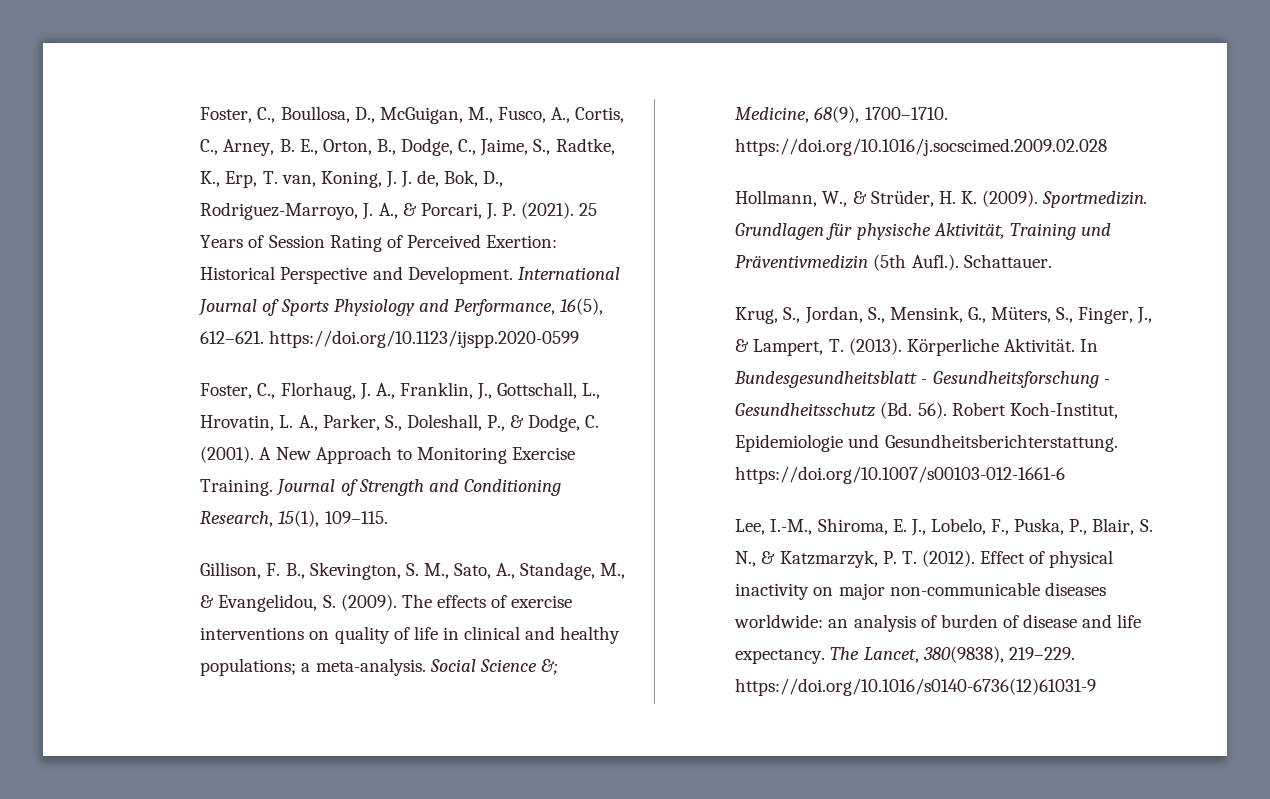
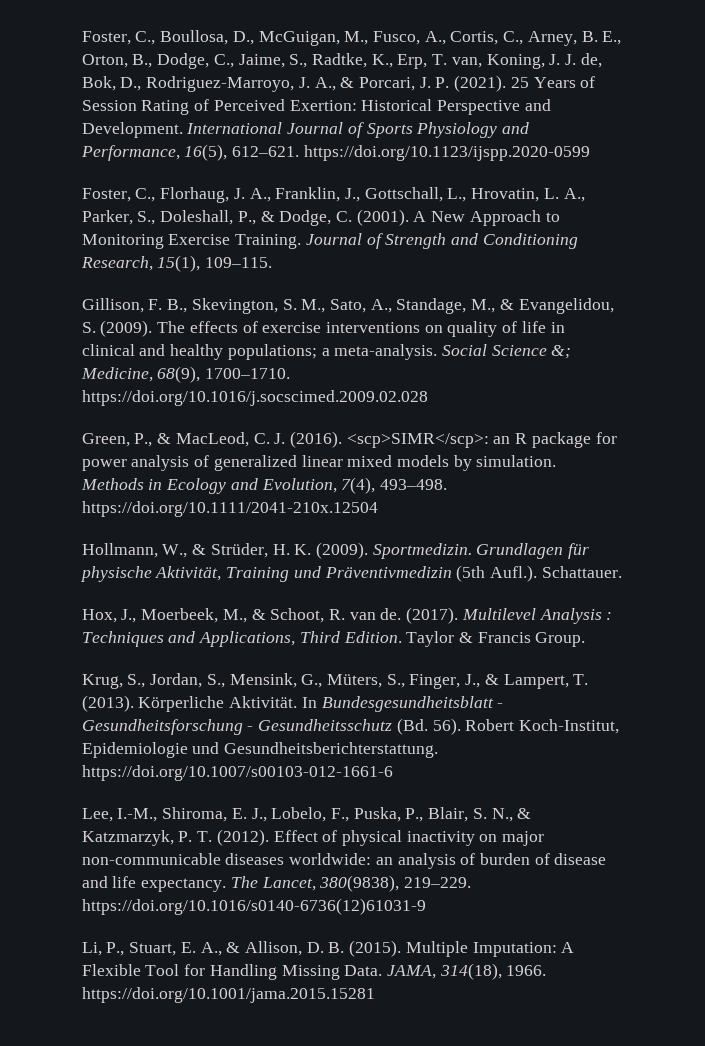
+ Green, P., & MacLeod, C. J. (2016). <scp>SIMR</scp>: an R package for power analysis of generalized linear mixed models by simulation. Methods in Ecology and Evolution, 7(4), 493–498. https://doi.org/10.1111/2041-210x.12504
+ Hox, J., Moerbeek, M., & Schoot, R. van de. (2017). Multilevel Analysis : Techniques and Applications, Third Edition. Taylor & Francis Group.
+ Li, P., Stuart, E. A., & Allison, D. B. (2015). Multiple Imputation: A Flexible Tool for Handling Missing Data. JAMA, 314(18), 1966. https://doi.org/10.1001/jama.2015.15281

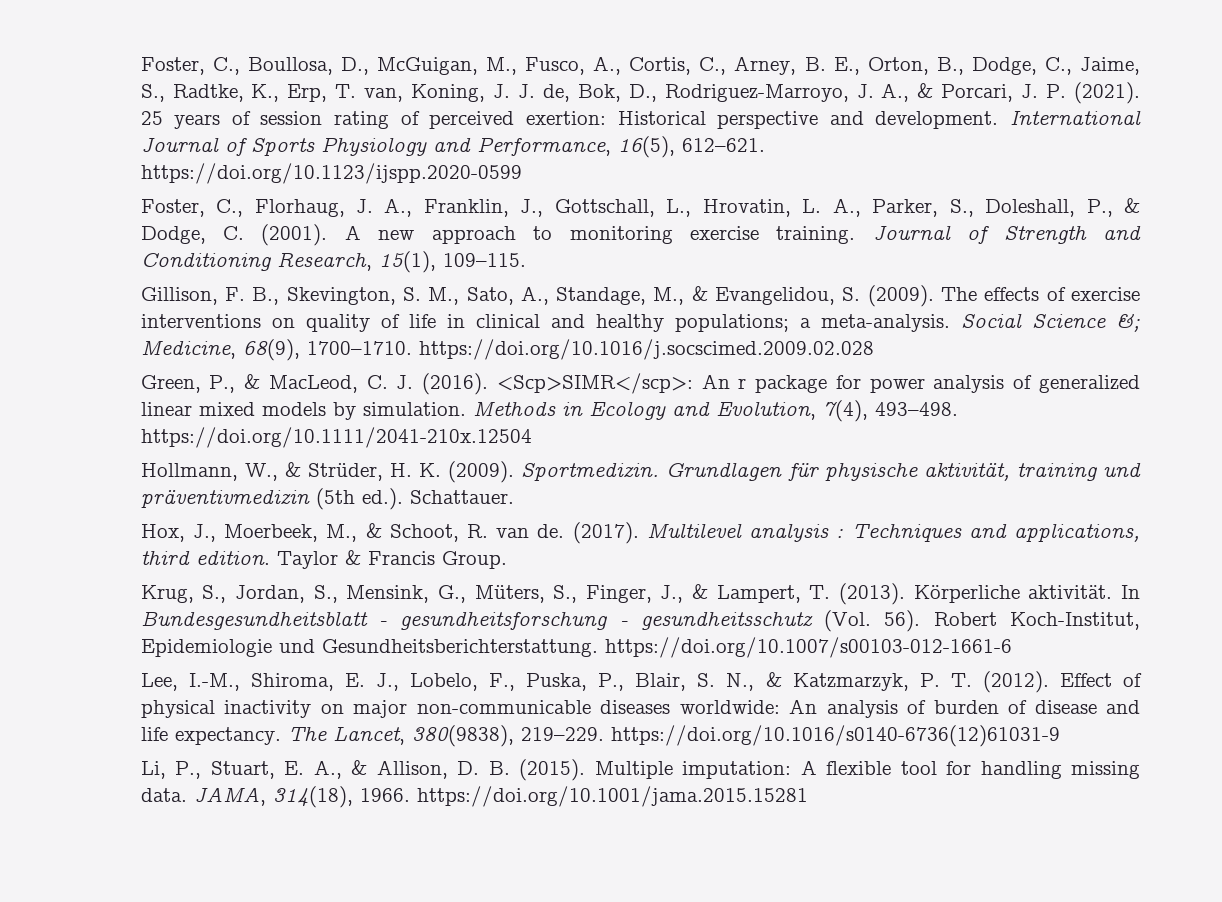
- 25 Years of Session Rating of Perceived Exertion: Historical Perspective and Development.
+ 25 years of session rating of perceived exertion: Historical perspective and development.
- A New Approach to Monitoring Exercise Training.
+ A new approach to monitoring exercise training.
- <scp>SIMR</scp>: an R package for power analysis of generalized linear mixed models by simulation.
+ <Scp>SIMR</scp>: An r package for power analysis of generalized linear mixed models by simulation.
- Grundlagen für physische Aktivität, Training und Präventivmedizin (5th Aufl.). Schattauer.
+ Grundlagen für physische aktivität, training und präventivmedizin (5th ed.). Schattauer.
- Multilevel Analysis : Techniques and Applications, Third Edition.
+ Multilevel analysis : Techniques and applications, third edition.
- Körperliche Aktivität.
+ Körperliche aktivität.
- In Bundesgesundheitsblatt - Gesundheitsforschung - Gesundheitsschutz (Bd. 56).
+ In Bundesgesundheitsblatt - gesundheitsforschung - gesundheitsschutz (Vol. 56).
- Effect of physical inactivity on major non-communicable diseases worldwide: an analysis of burden of disease and life expectancy.
+ Effect of physical inactivity on major non-communicable diseases worldwide: An analysis of burden of disease and life expectancy.
- Multiple Imputation: A Flexible Tool for Handling Missing Data.
+ Multiple imputation: A flexible tool for handling missing data.

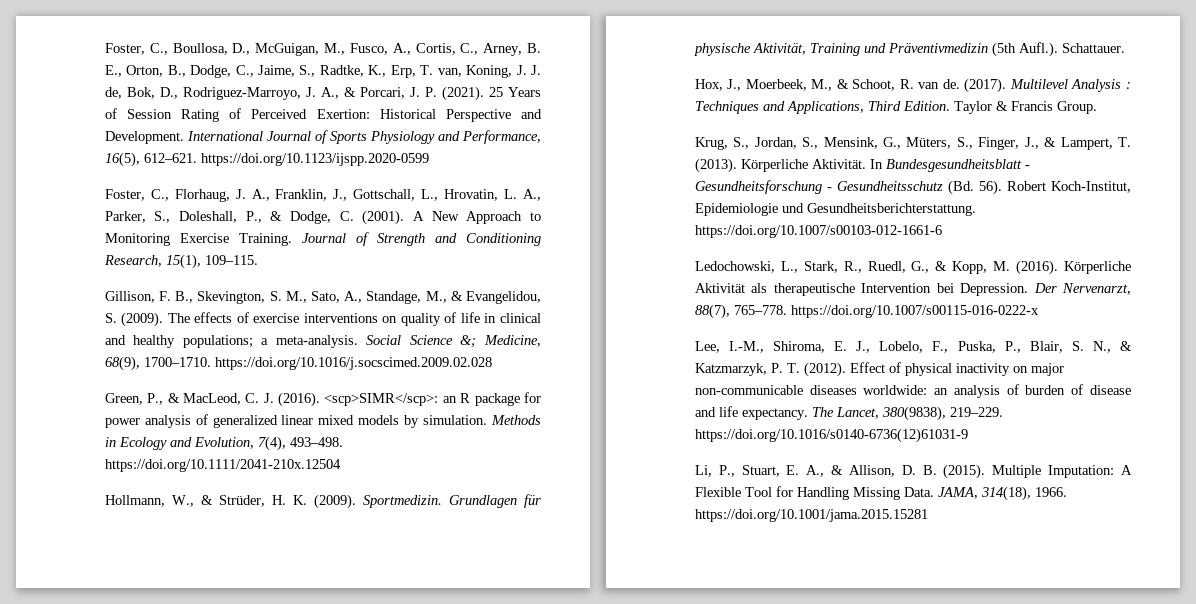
- 25 years of session rating of perceived exertion: Historical perspective and development.
+ 25 Years of Session Rating of Perceived Exertion: Historical Perspective and Development.
- A new approach to monitoring exercise training.
+ A New Approach to Monitoring Exercise Training.
- <Scp>SIMR</scp>: An r package for power analysis of generalized linear mixed models by simulation.
+ <scp>SIMR</scp>: an R package for power analysis of generalized linear mixed models by simulation.
- Grundlagen für physische aktivität, training und präventivmedizin (5th ed.). Schattauer.
+ Grundlagen für physische Aktivität, Training und Präventivmedizin (5th Aufl.). Schattauer.
- Multilevel analysis : Techniques and applications, third edition.
+ Multilevel Analysis : Techniques and Applications, Third Edition.
- Körperliche aktivität.
+ Körperliche Aktivität.
- In Bundesgesundheitsblatt - gesundheitsforschung - gesundheitsschutz (Vol. 56).
+ In Bundesgesundheitsblatt - Gesundheitsforschung - Gesundheitsschutz (Bd. 56).
+ Ledochowski, L., Stark, R., Ruedl, G., & Kopp, M. (2016). Körperliche Aktivität als therapeutische Intervention bei Depression. Der Nervenarzt, 88(7), 765–778. https://doi.org/10.1007/s00115-016-0222-x
- Effect of physical inactivity on major non-communicable diseases worldwide: An analysis of burden of disease and life expectancy.
+ Effect of physical inactivity on major non-communicable diseases worldwide: an analysis of burden of disease and life expectancy.
- Multiple imputation: A flexible tool for handling missing data.
+ Multiple Imputation: A Flexible Tool for Handling Missing Data.

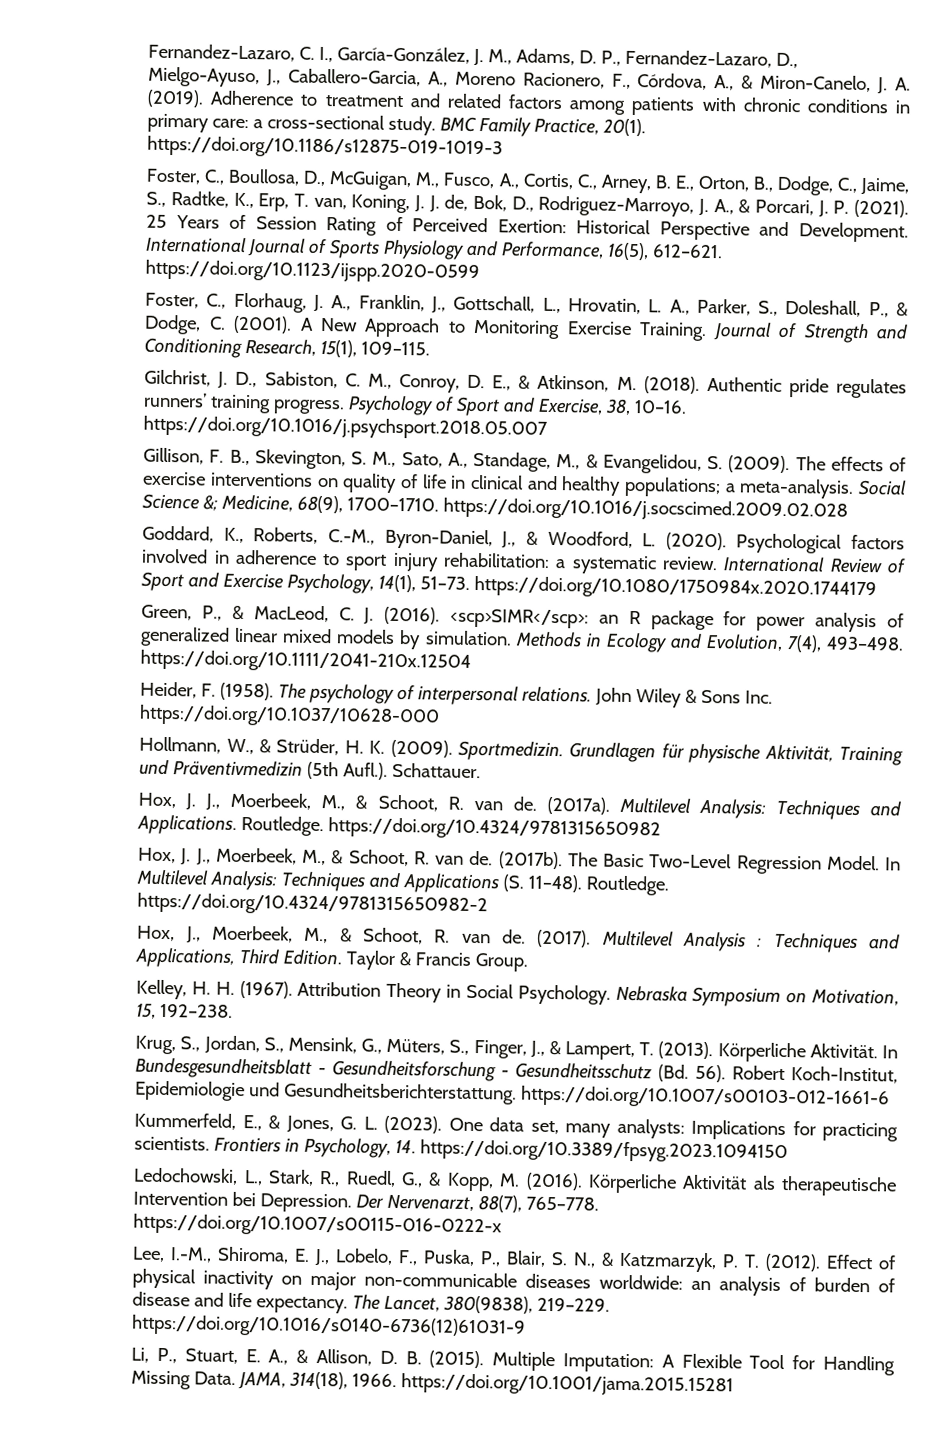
+ Fernandez-Lazaro, C. I., García-González, J. M., Adams, D. P., Fernandez-Lazaro, D., Mielgo-Ayuso, J., Caballero-Garcia, A., Moreno Racionero, F., Córdova, A., & Miron-Canelo, J. A. (2019). Adherence to treatment and related factors among patients with chronic conditions in primary care: a cross-sectional study. BMC Family Practice, 20(1). https://doi.org/10.1186/s12875-019-1019-3
+ Gilchrist, J. D., Sabiston, C. M., Conroy, D. E., & Atkinson, M. (2018). Authentic pride regulates runners’ training progress. Psychology of Sport and Exercise, 38, 10–16. https://doi.org/10.1016/j.psychsport.2018.05.007
+ Goddard, K., Roberts, C.-M., Byron-Daniel, J., & Woodford, L. (2020). Psychological factors involved in adherence to sport injury rehabilitation: a systematic review. International Review of Sport and Exercise Psychology, 14(1), 51–73. https://doi.org/10.1080/1750984x.2020.1744179
+ Heider, F. (1958). The psychology of interpersonal relations. John Wiley & Sons Inc. https://doi.org/10.1037/10628-000
+ Hox, J. J., Moerbeek, M., & Schoot, R. van de. (2017a). Multilevel Analysis: Techniques and Applications. Routledge. https://doi.org/10.4324/9781315650982
+ Hox, J. J., Moerbeek, M., & Schoot, R. van de. (2017b). The Basic Two-Level Regression Model. In Multilevel Analysis: Techniques and Applications (S. 11–48). Routledge. https://doi.org/10.4324/9781315650982-2
+ Kelley, H. H. (1967). Attribution Theory in Social Psychology. Nebraska Symposium on Motivation, 15, 192–238.
+ Kummerfeld, E., & Jones, G. L. (2023). One data set, many analysts: Implications for practicing scientists. Frontiers in Psychology, 14. https://doi.org/10.3389/fpsyg.2023.1094150

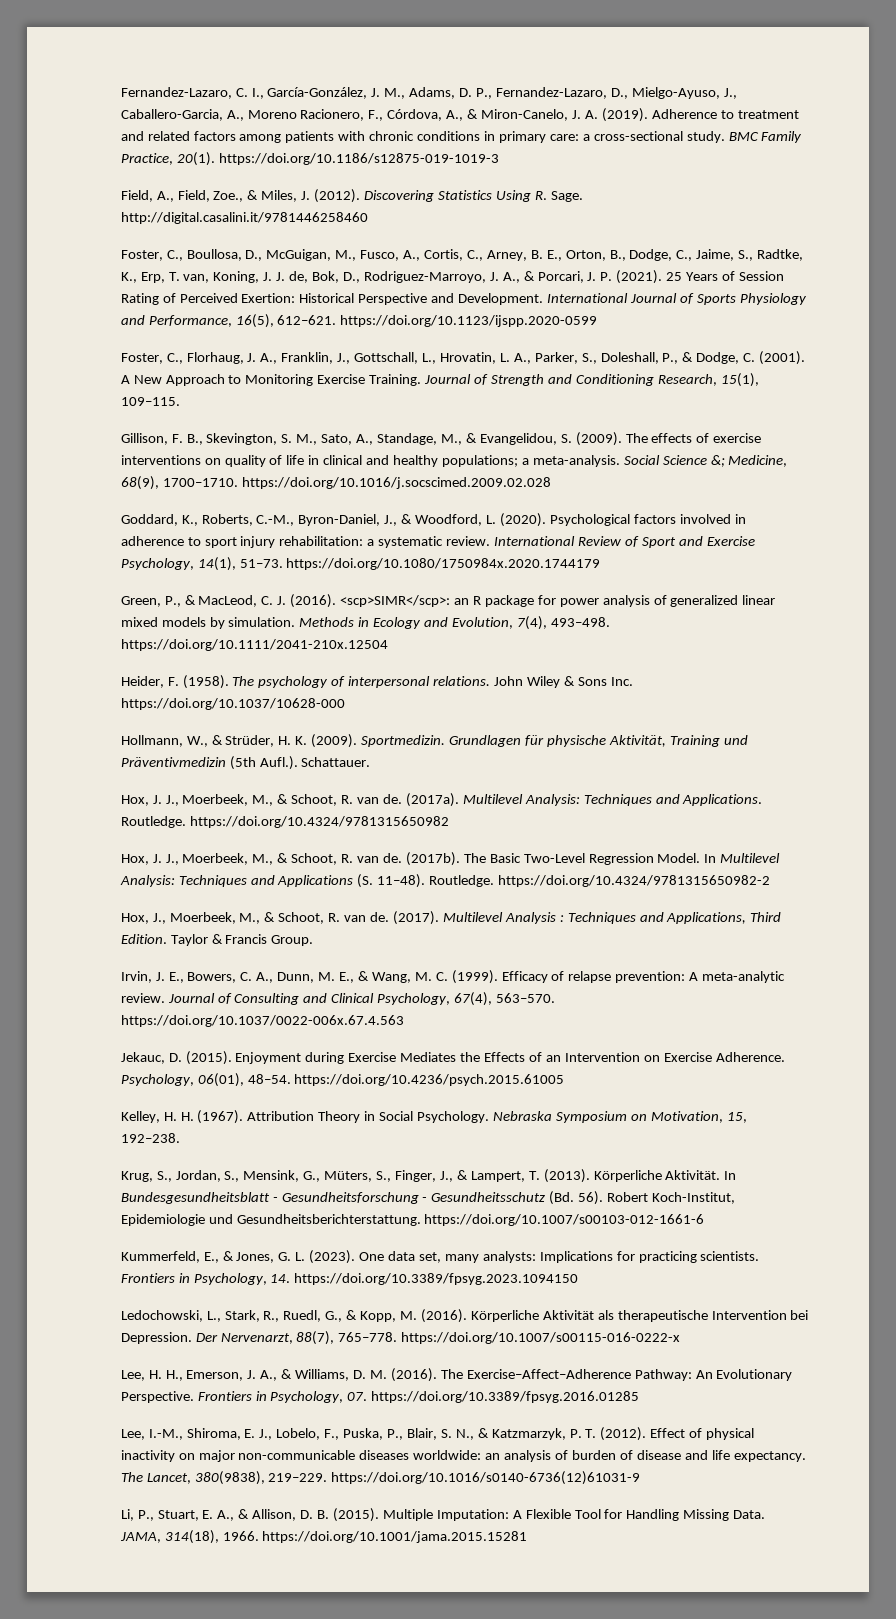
+ Field, A., Field, Zoe., & Miles, J. (2012). Discovering Statistics Using R. Sage. http://digital.casalini.it/9781446258460
- Gilchrist, J. D., Sabiston, C. M., Conroy, D. E., & Atkinson, M. (2018). Authentic pride regulates runners’ training progress. Psychology of Sport and Exercise, 38, 10–16. https://doi.org/10.1016/j.psychsport.2018.05.007
+ Irvin, J. E., Bowers, C. A., Dunn, M. E., & Wang, M. C. (1999). Efficacy of relapse prevention: A meta-analytic review. Journal of Consulting and Clinical Psychology, 67(4), 563–570. https://doi.org/10.1037/0022-006x.67.4.563
+ Jekauc, D. (2015). Enjoyment during Exercise Mediates the Effects of an Intervention on Exercise Adherence. Psychology, 06(01), 48–54. https://doi.org/10.4236/psych.2015.61005
+ Lee, H. H., Emerson, J. A., & Williams, D. M. (2016). The Exercise–Affect–Adherence Pathway: An Evolutionary Perspective. Frontiers in Psychology, 07. https://doi.org/10.3389/fpsyg.2016.01285

